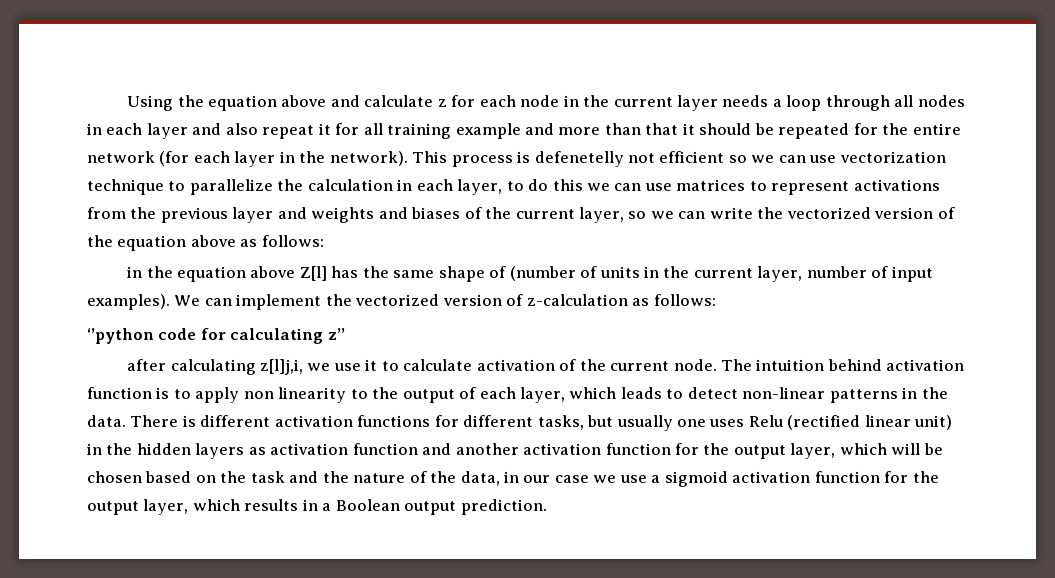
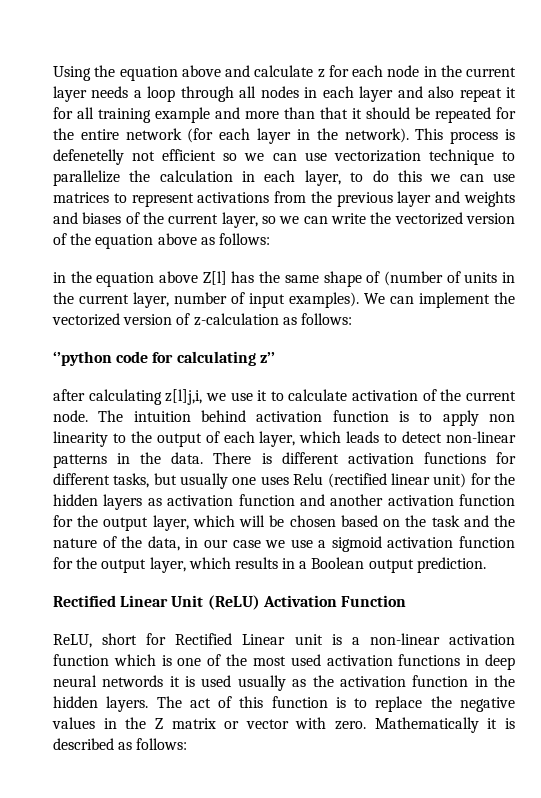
- There is different activation functions for different tasks, but usually one uses Relu (rectified linear unit) in the hidden layers as activation function and another activation function for the output layer, which will be chosen based on the task and the nature of the data, in our case we use a sigmoid activation function for the output layer, which results in a Boolean output prediction.
+ There is different activation functions for different tasks, but usually one uses Relu (rectified linear unit) for the hidden layers as activation function and another activation function for the output layer, which will be chosen based on the task and the nature of the data, in our case we use a sigmoid activation function for the output layer, which results in a Boolean output prediction.
+ Rectified Linear Unit (ReLU) Activation Function
+ ReLU, short for Rectified Linear unit is a non-linear activation function which is one of the most used activation functions in deep neural networds it is used usually as the activation function in the hidden layers. The act of this function is to replace the negative values in the Z matrix or vector with zero. Mathematically it is described as follows:

